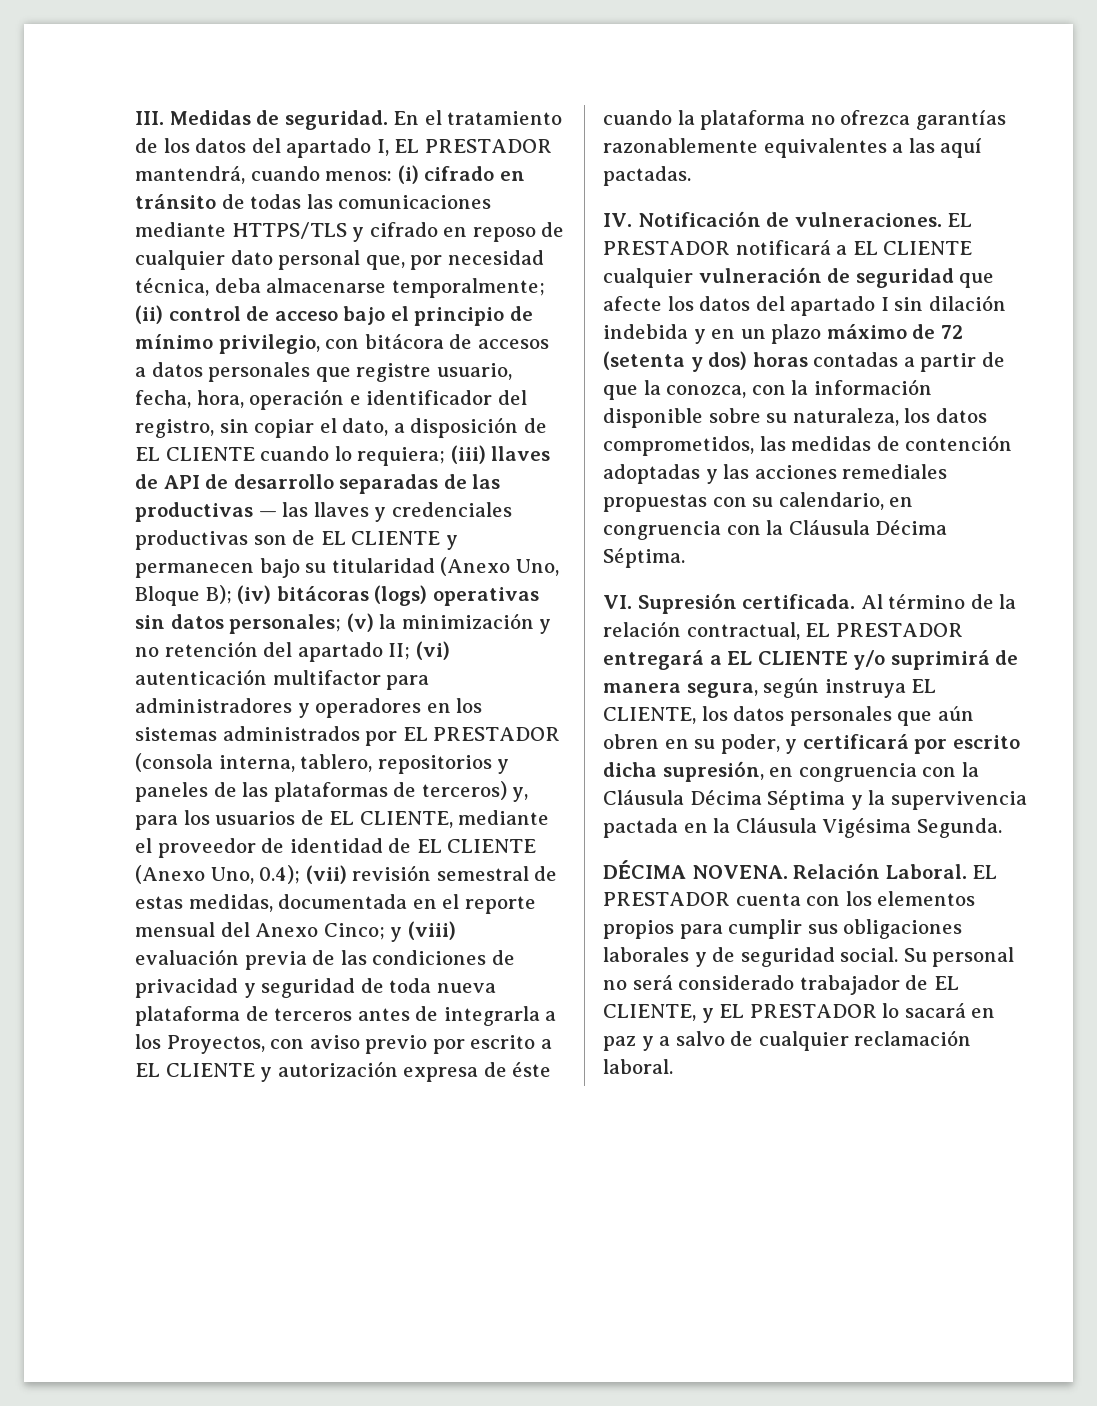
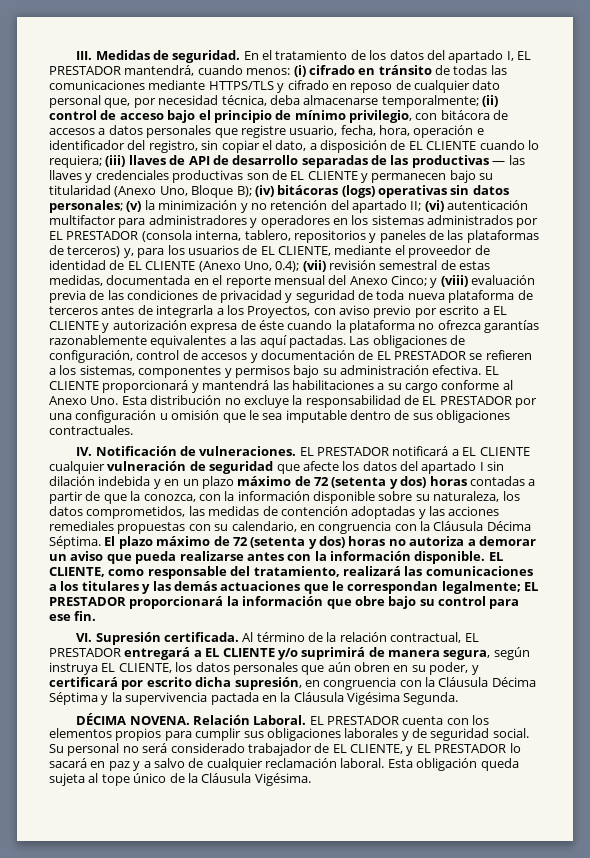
+ Las obligaciones de configuración, control de accesos y documentación de EL PRESTADOR se refieren a los sistemas, componentes y permisos bajo su administración efectiva. EL CLIENTE proporcionará y mantendrá las habilitaciones a su cargo conforme al Anexo Uno. Esta distribución no excluye la responsabilidad de EL PRESTADOR por una configuración u omisión que le sea imputable dentro de sus obligaciones contractuales.
+ El plazo máximo de 72 (setenta y dos) horas no autoriza a demorar un aviso que pueda realizarse antes con la información disponible. EL CLIENTE, como responsable del tratamiento, realizará las comunicaciones a los titulares y las demás actuaciones que le correspondan legalmente; EL PRESTADOR proporcionará la información que obre bajo su control para ese fin.
+ Esta obligación queda sujeta al tope único de la Cláusula Vigésima.

